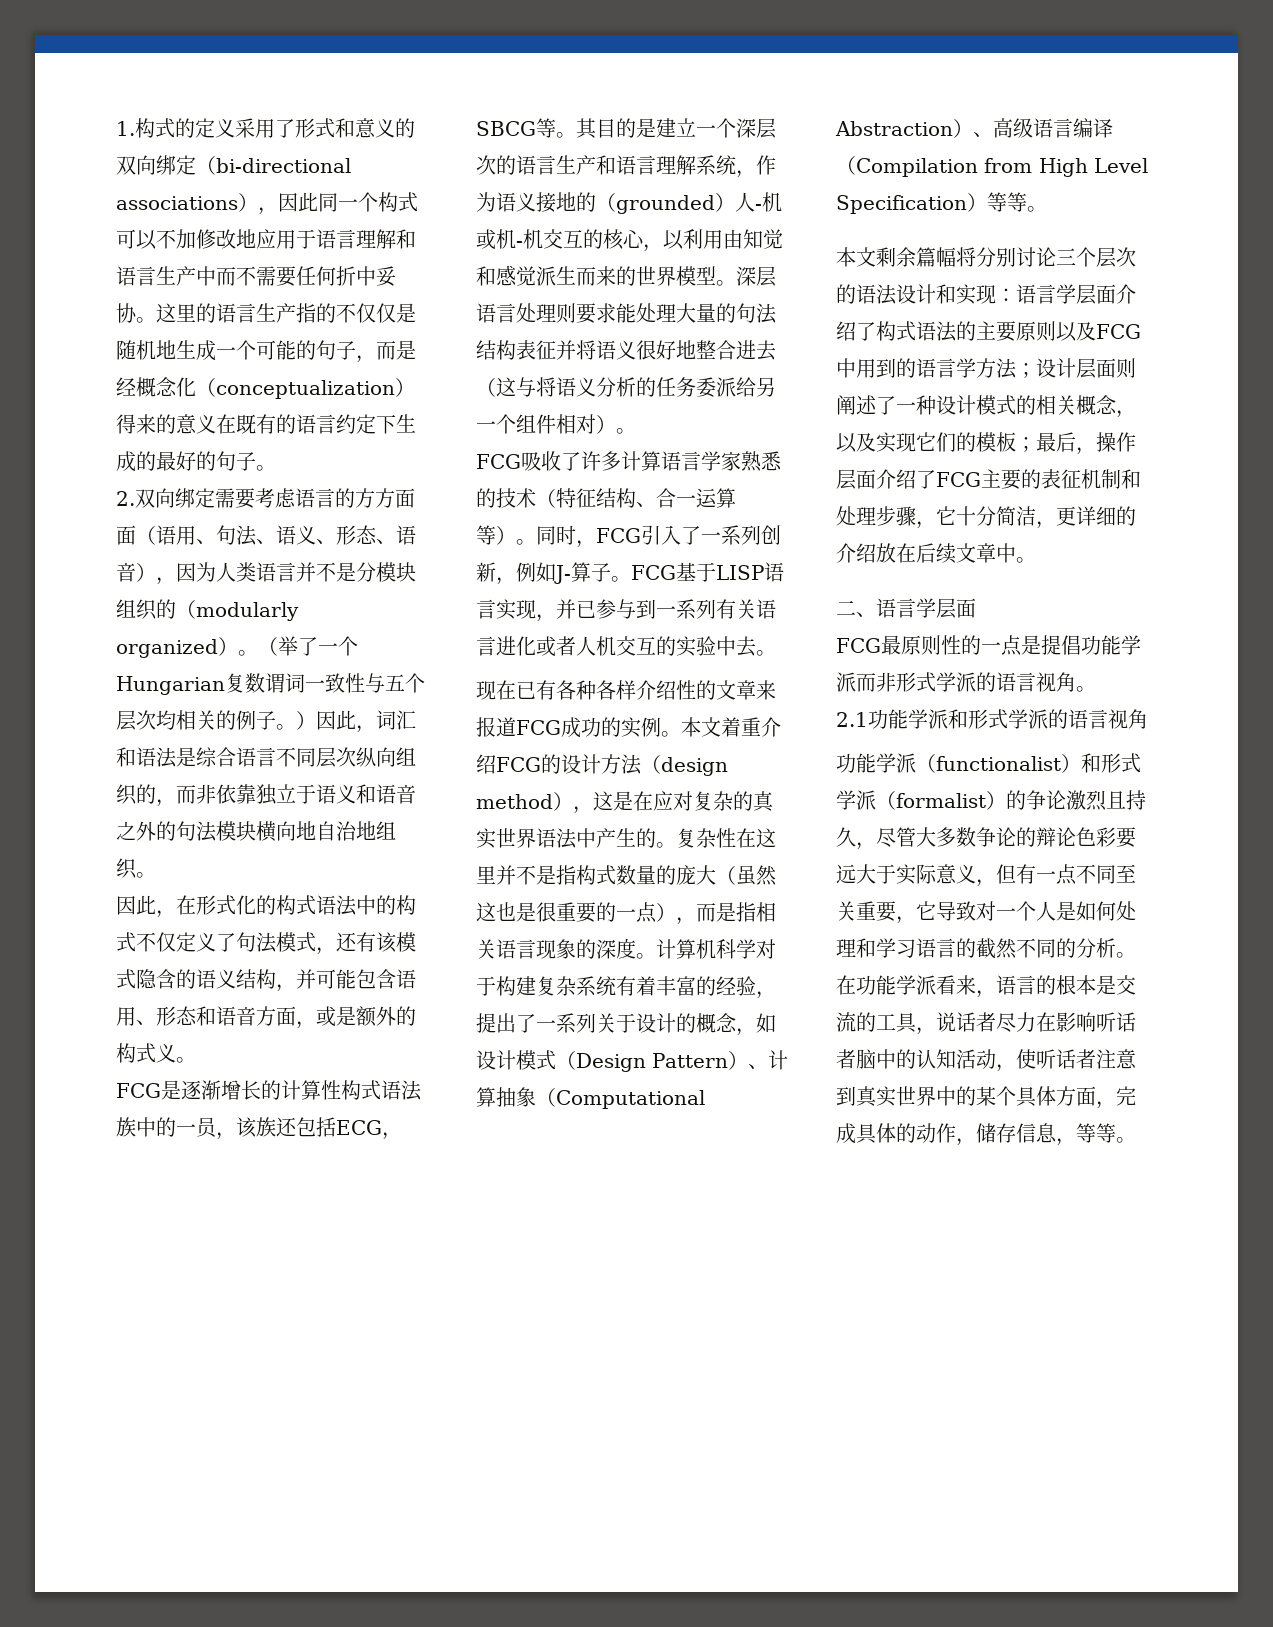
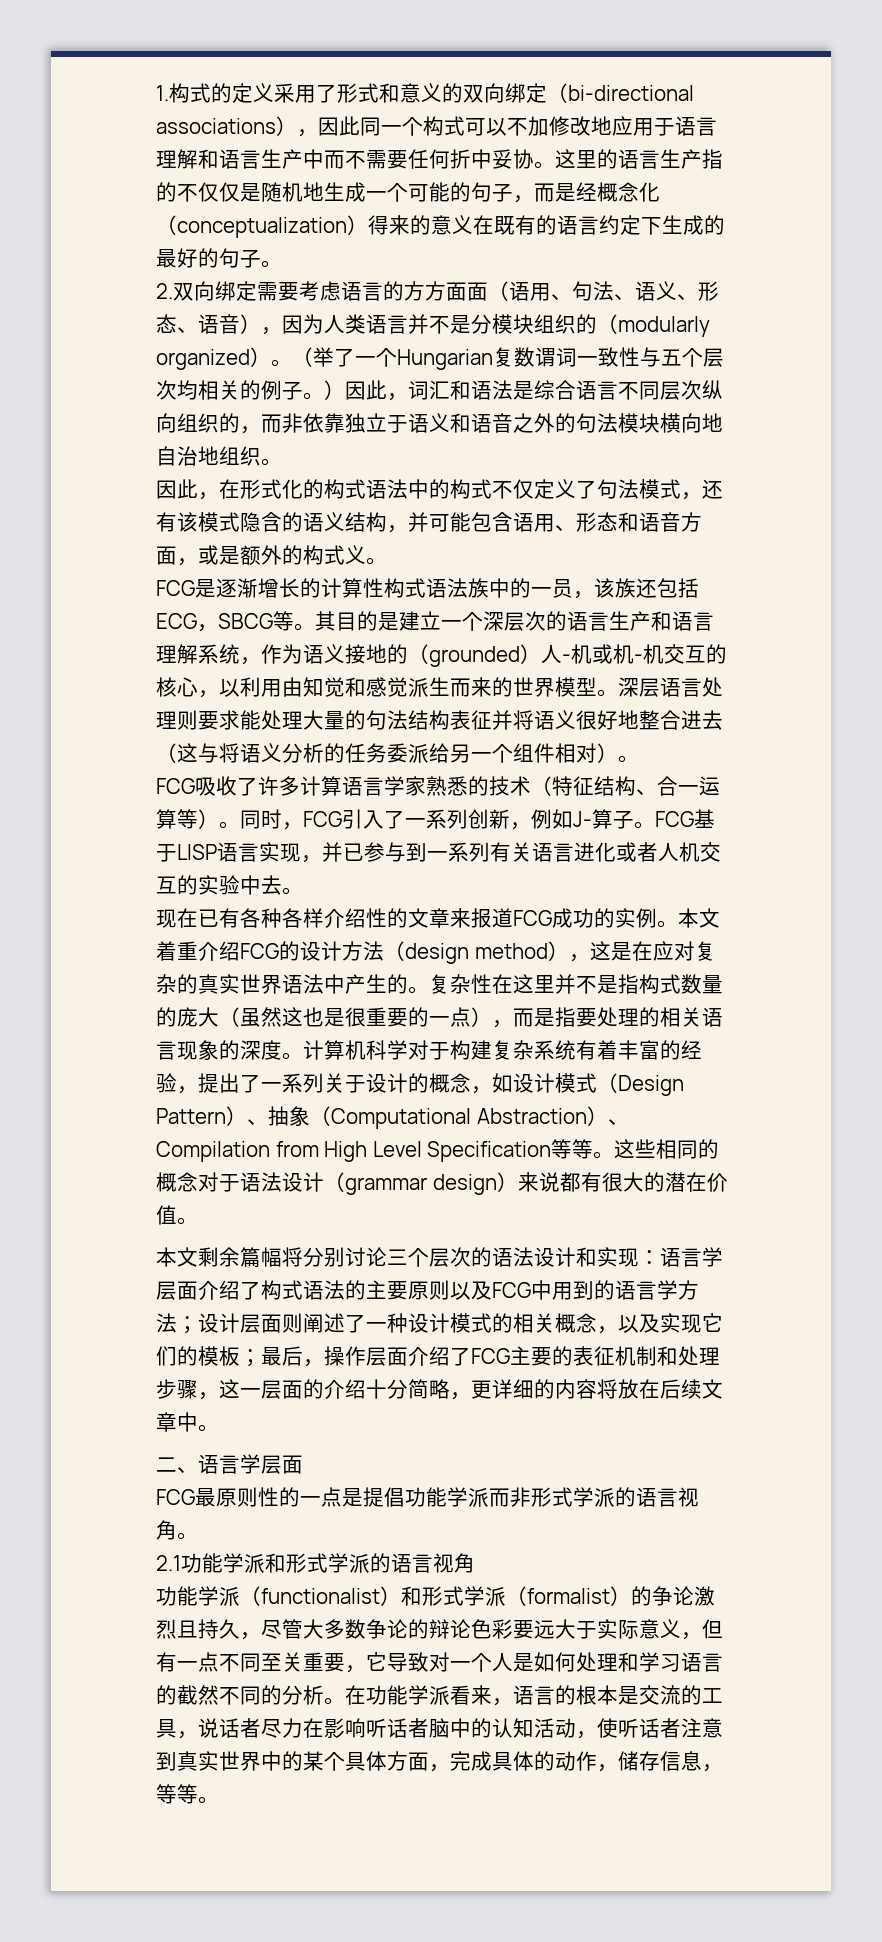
- 复杂性在这里并不是指构式数量的庞大（虽然这也是很重要的一点），而是指相关语言现象的深度。
+ 复杂性在这里并不是指构式数量的庞大（虽然这也是很重要的一点），而是指要处理的相关语言现象的深度。
- 计算机科学对于构建复杂系统有着丰富的经验，提出了一系列关于设计的概念，如设计模式（Design Pattern）、计算抽象（Computational Abstraction）、高级语言编译（Compilation from High Level Specification）等等。
+ 计算机科学对于构建复杂系统有着丰富的经验，提出了一系列关于设计的概念，如设计模式（Design Pattern）、抽象（Computational Abstraction）、Compilation from High Level Specification等等。这些相同的概念对于语法设计（grammar design）来说都有很大的潜在价值。
- 最后，操作层面介绍了FCG主要的表征机制和处理步骤，它十分简洁，更详细的介绍放在后续文章中。
+ 最后，操作层面介绍了FCG主要的表征机制和处理步骤，这一层面的介绍十分简略，更详细的内容将放在后续文章中。

